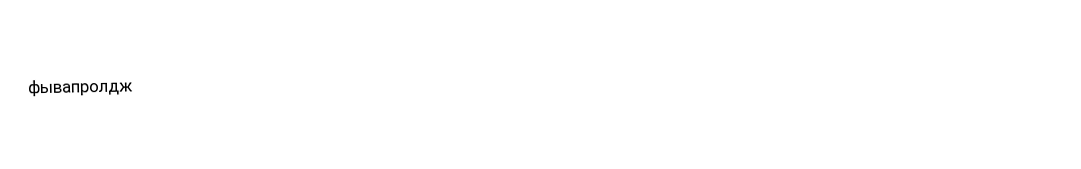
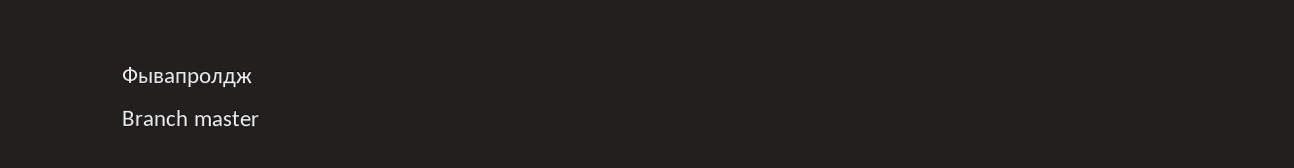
- фывапролдж
+ Фывапролдж
+ Branch master

